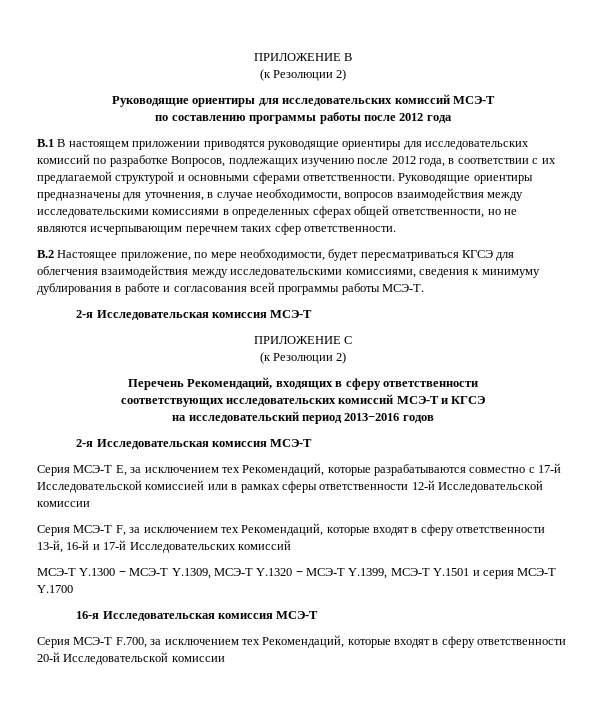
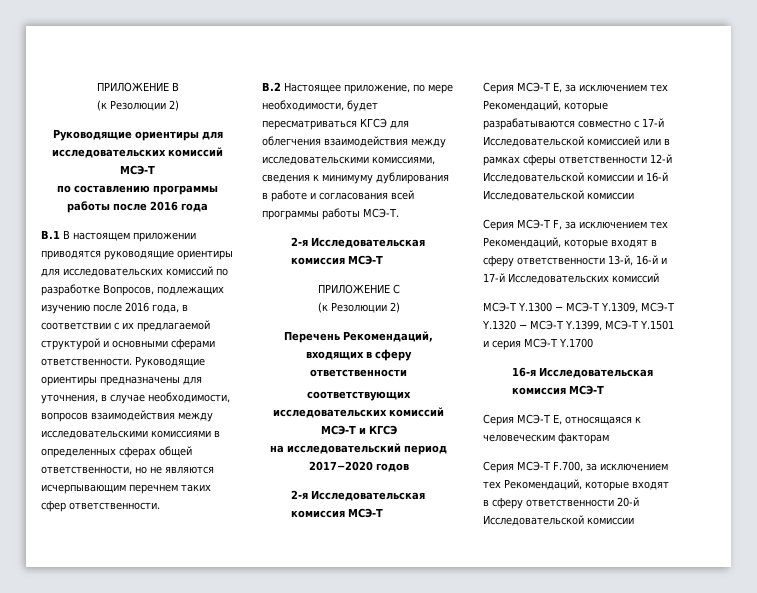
- по составлению программы работы после 2012 года
+ по составлению программы работы после 2016 года
- В.1 В настоящем приложении приводятся руководящие ориентиры для исследовательских комиссий по разработке Вопросов, подлежащих изучению после 2012 года, в соответствии с их предлагаемой структурой и основными сферами ответственности.
+ В.1 В настоящем приложении приводятся руководящие ориентиры для исследовательских комиссий по разработке Вопросов, подлежащих изучению после 2016 года, в соответствии с их предлагаемой структурой и основными сферами ответственности.
- на исследовательский период 2013−2016 годов
+ на исследовательский период 2017−2020 годов
- Серия МСЭ-Т Е, за исключением тех Рекомендаций, которые разрабатываются совместно с 17-й Исследовательской комиссией или в рамках сферы ответственности 12-й Исследовательской комиссии
+ Серия МСЭ-Т Е, за исключением тех Рекомендаций, которые разрабатываются совместно с 17-й Исследовательской комиссией или в рамках сферы ответственности 12-й Исследовательской комиссии и 16-й Исследовательской комиссии
+ Серия МСЭ-Т Е, относящаяся к человеческим факторам

